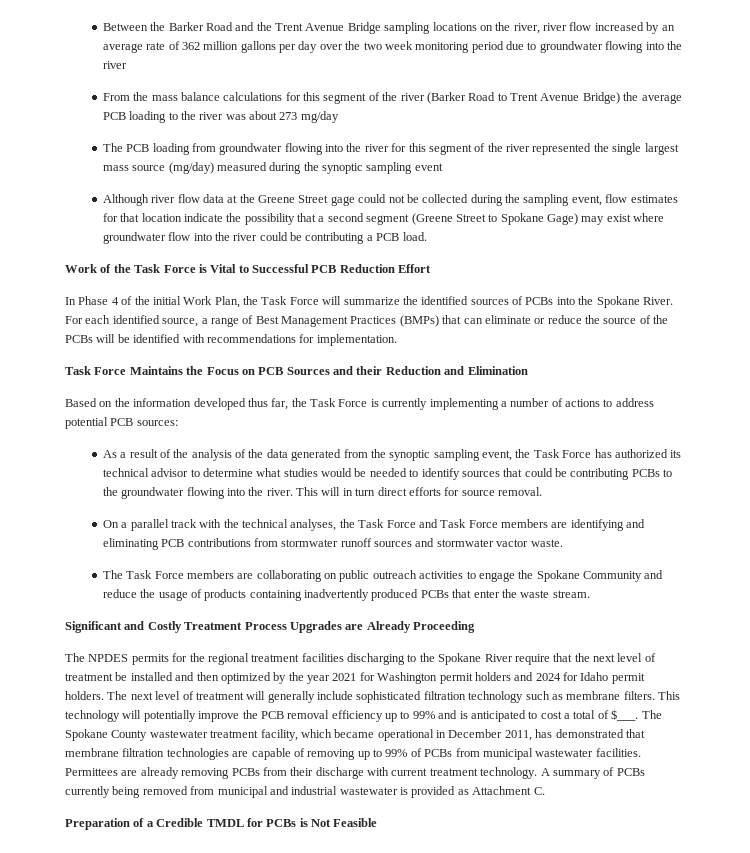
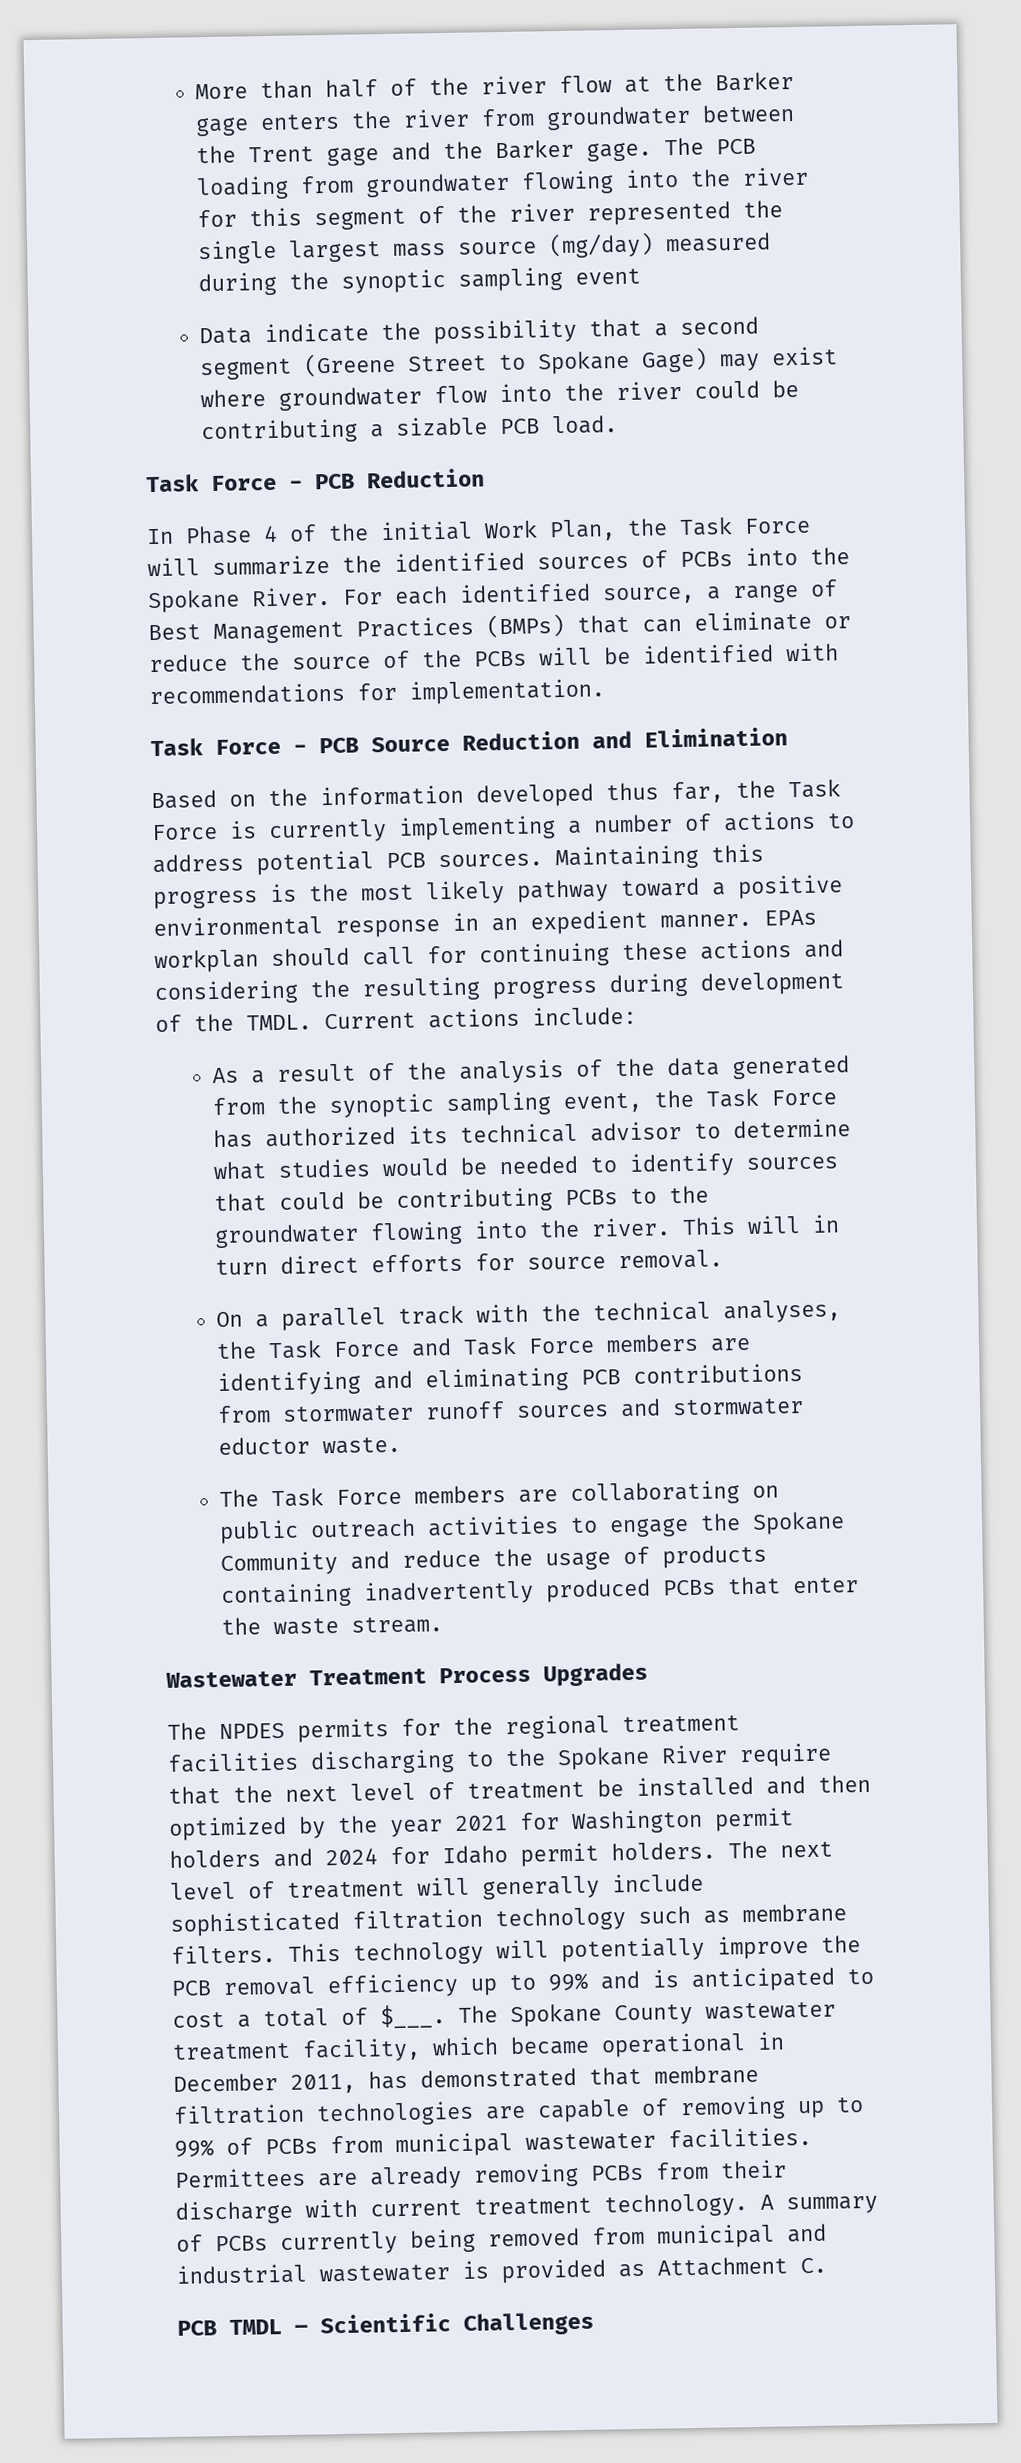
- Between the Barker Road and the Trent Avenue Bridge sampling locations on the river, river flow increased by an average rate of 362 million gallons per day over the two week monitoring period due to groundwater flowing into the river
- From the mass balance calculations for this segment of the river (Barker Road to Trent Avenue Bridge) the average PCB loading to the river was about 273 mg/day
- The PCB loading from groundwater flowing into the river for this segment of the river represented the single largest mass source (mg/day) measured during the synoptic sampling event
+ More than half of the river flow at the Barker gage enters the river from groundwater between the Trent gage and the Barker gage. The PCB loading from groundwater flowing into the river for this segment of the river represented the single largest mass source (mg/day) measured during the synoptic sampling event
- Although river flow data at the Greene Street gage could not be collected during the sampling event, flow estimates for that location indicate the possibility that a second segment (Greene Street to Spokane Gage) may exist where groundwater flow into the river could be contributing a PCB load.
+ Data indicate the possibility that a second segment (Greene Street to Spokane Gage) may exist where groundwater flow into the river could be contributing a sizable PCB load.
- Work of the Task Force is Vital to Successful PCB Reduction Effort
+ Task Force - PCB Reduction
- Task Force Maintains the Focus on PCB Sources and their Reduction and Elimination
+ Task Force - PCB Source Reduction and Elimination
- Based on the information developed thus far, the Task Force is currently implementing a number of actions to address potential PCB sources:
+ Based on the information developed thus far, the Task Force is currently implementing a number of actions to address potential PCB sources. Maintaining this progress is the most likely pathway toward a positive environmental response in an expedient manner. EPAs workplan should call for continuing these actions and considering the resulting progress during development of the TMDL. Current actions include:
- On a parallel track with the technical analyses, the Task Force and Task Force members are identifying and eliminating PCB contributions from stormwater runoff sources and stormwater vactor waste.
+ On a parallel track with the technical analyses, the Task Force and Task Force members are identifying and eliminating PCB contributions from stormwater runoff sources and stormwater eductor waste.
- Significant and Costly Treatment Process Upgrades are Already Proceeding
+ Wastewater Treatment Process Upgrades
- Preparation of a Credible TMDL for PCBs is Not Feasible
+ PCB TMDL – Scientific Challenges

